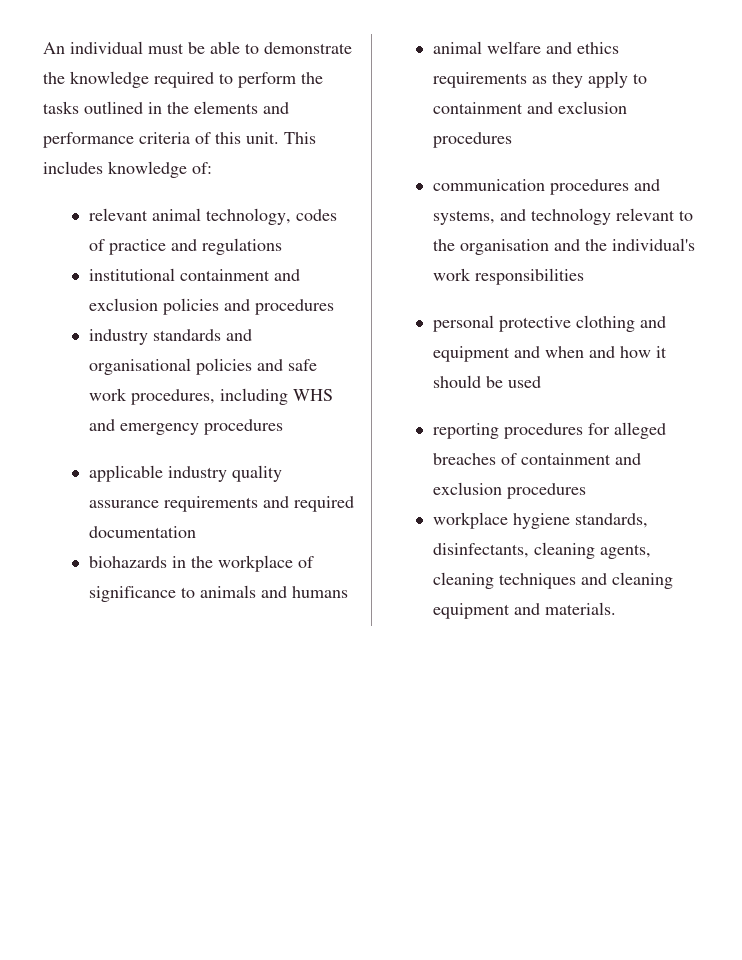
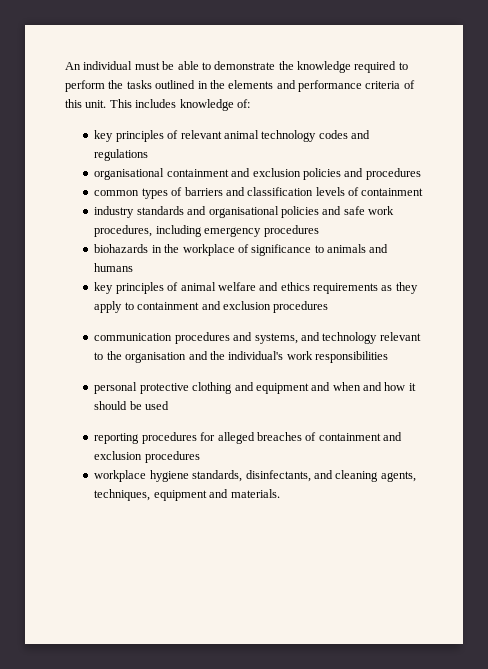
- relevant animal technology, codes of practice and regulations
+ key principles of relevant animal technology codes and regulations
- institutional containment and exclusion policies and procedures
+ organisational containment and exclusion policies and procedures
+ common types of barriers and classification levels of containment
- industry standards and organisational policies and safe work procedures, including WHS and emergency procedures
+ industry standards and organisational policies and safe work procedures, including emergency procedures
- applicable industry quality assurance requirements and required documentation
- animal welfare and ethics requirements as they apply to containment and exclusion procedures
+ key principles of animal welfare and ethics requirements as they apply to containment and exclusion procedures
- workplace hygiene standards, disinfectants, cleaning agents, cleaning techniques and cleaning equipment and materials.
+ workplace hygiene standards, disinfectants, and cleaning agents, techniques, equipment and materials.

